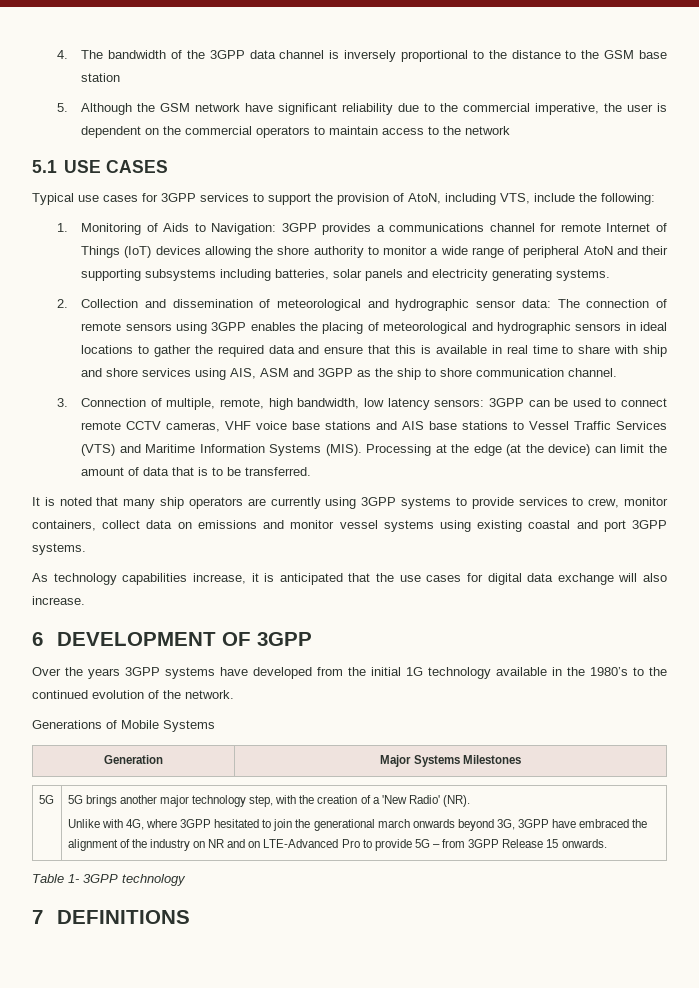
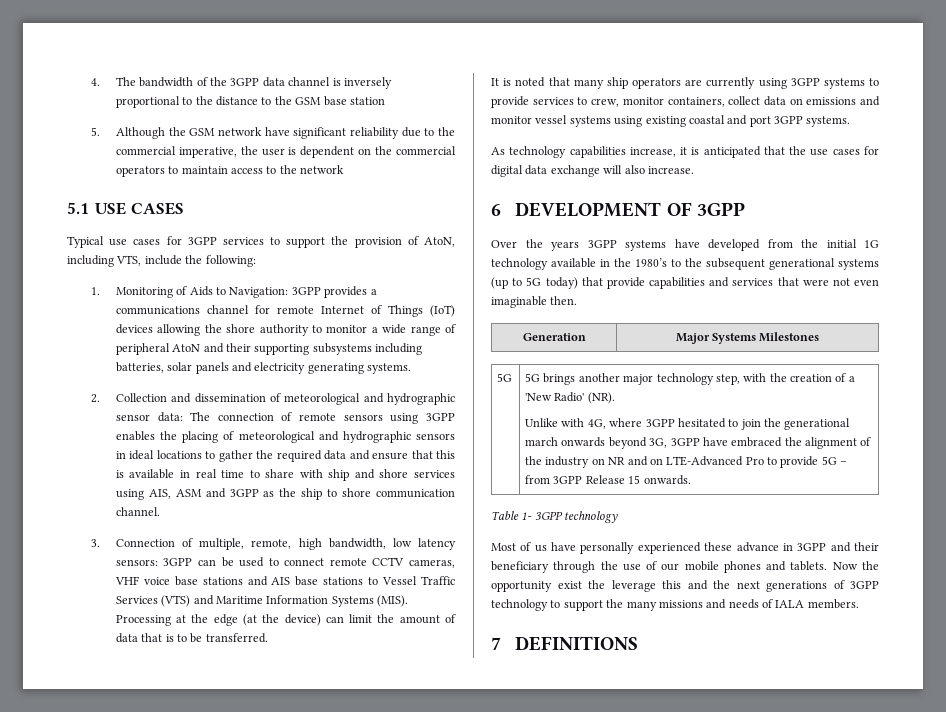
- Over the years 3GPP systems have developed from the initial 1G technology available in the 1980’s to the continued evolution of the network.
- Generations of Mobile Systems
+ Over the years 3GPP systems have developed from the initial 1G technology available in the 1980’s to the subsequent generational systems (up to 5G today) that provide capabilities and services that were not even imaginable then.
+ Most of us have personally experienced these advance in 3GPP and their beneficiary through the use of our mobile phones and tablets. Now the opportunity exist the leverage this and the next generations of 3GPP technology to support the many missions and needs of IALA members.

